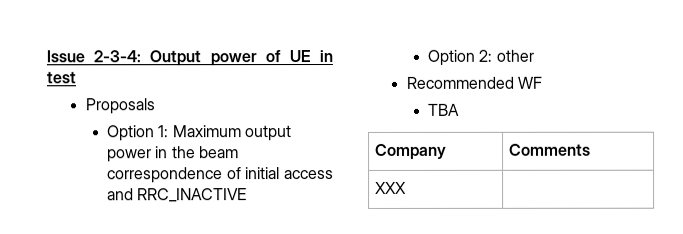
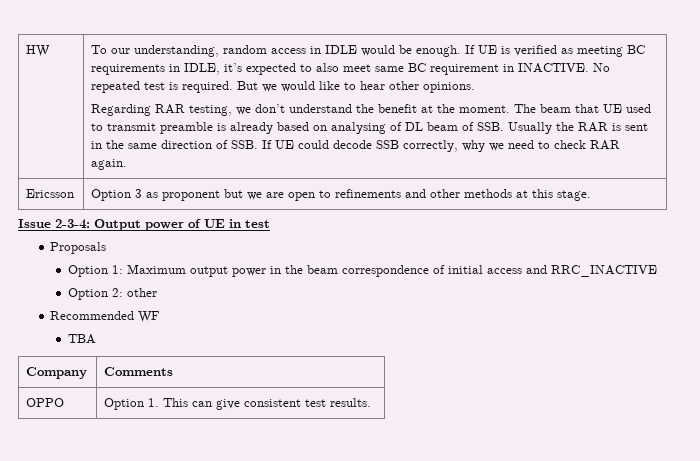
+ HW | To our understanding, random access in IDLE would be enough. If UE is verified as meeting BC requirements in IDLE, it’s expected to also meet same BC requirement in INACTIVE. No repeated test is required. But we would like to hear other opinions.
+ Regarding RAR testing, we don’t understand the benefit at the moment. The beam that UE used to transmit preamble is already based on analysing of DL beam of SSB. Usually the RAR is sent in the same direction of SSB. If UE could decode SSB correctly, why we need to check RAR again.
+ Ericsson | Option 3 as proponent but we are open to refinements and other methods at this stage.
- XXX |
+ OPPO | Option 1. This can give consistent test results.

